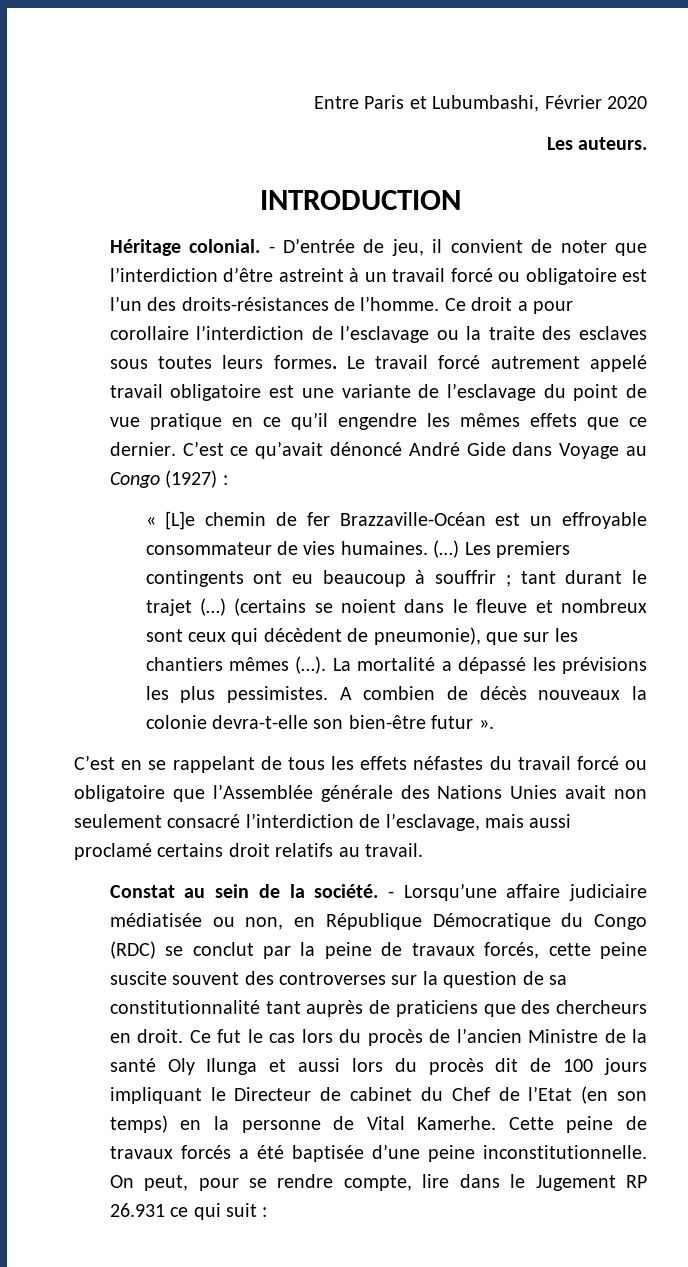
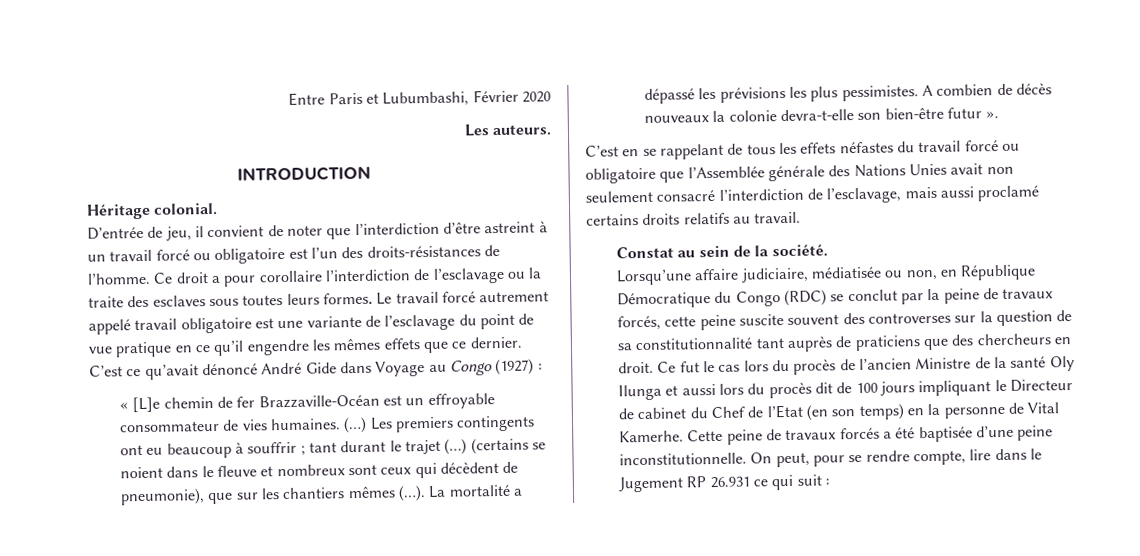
- Héritage colonial. - D’entrée de jeu, il convient de noter que l’interdiction d’être astreint à un travail forcé ou obligatoire est l’un des droits-résistances de l’homme.
+ Héritage colonial.
+ D’entrée de jeu, il convient de noter que l’interdiction d’être astreint à un travail forcé ou obligatoire est l’un des droits-résistances de l’homme.
- C’est en se rappelant de tous les effets néfastes du travail forcé ou obligatoire que l’Assemblée générale des Nations Unies avait non seulement consacré l’interdiction de l’esclavage, mais aussi proclamé certains droit relatifs au travail.
+ C’est en se rappelant de tous les effets néfastes du travail forcé ou obligatoire que l’Assemblée générale des Nations Unies avait non seulement consacré l’interdiction de l’esclavage, mais aussi proclamé certains droits relatifs au travail.
- Constat au sein de la société. - Lorsqu’une affaire judiciaire médiatisée ou non, en République Démocratique du Congo (RDC) se conclut par la peine de travaux forcés, cette peine suscite souvent des controverses sur la question de sa constitutionnalité tant auprès de praticiens que des chercheurs en droit.
+ Constat au sein de la société.
+ Lorsqu’une affaire judiciaire, médiatisée ou non, en République Démocratique du Congo (RDC) se conclut par la peine de travaux forcés, cette peine suscite souvent des controverses sur la question de sa constitutionnalité tant auprès de praticiens que des chercheurs en droit.

